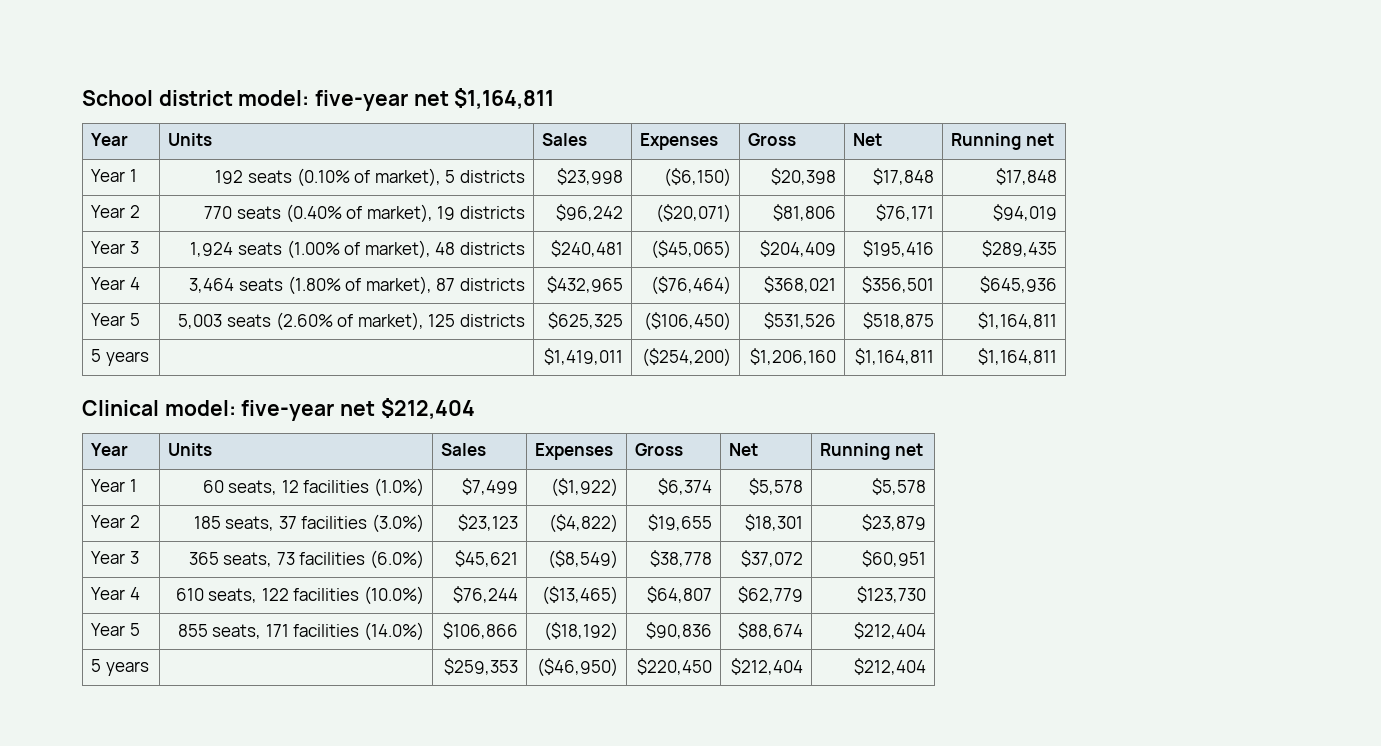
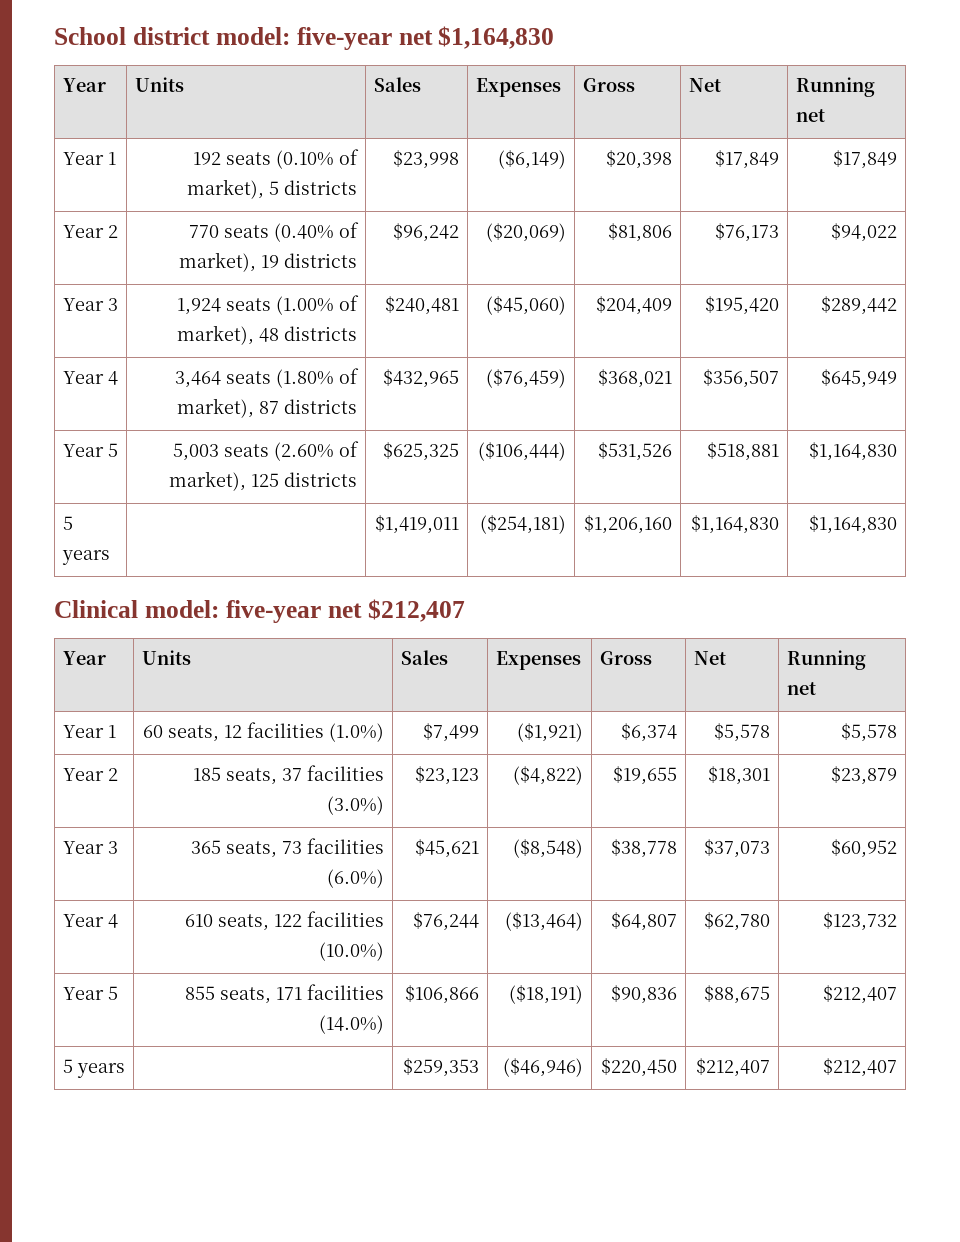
- School district model: five-year net $1,164,811
+ School district model: five-year net $1,164,830
- Year 1 | 192 seats (0.10% of market), 5 districts | $23,998 | ($6,150) | $20,398 | $17,848 | $17,848
+ Year 1 | 192 seats (0.10% of market), 5 districts | $23,998 | ($6,149) | $20,398 | $17,849 | $17,849
- Year 2 | 770 seats (0.40% of market), 19 districts | $96,242 | ($20,071) | $81,806 | $76,171 | $94,019
+ Year 2 | 770 seats (0.40% of market), 19 districts | $96,242 | ($20,069) | $81,806 | $76,173 | $94,022
- Year 3 | 1,924 seats (1.00% of market), 48 districts | $240,481 | ($45,065) | $204,409 | $195,416 | $289,435
+ Year 3 | 1,924 seats (1.00% of market), 48 districts | $240,481 | ($45,060) | $204,409 | $195,420 | $289,442
- Year 4 | 3,464 seats (1.80% of market), 87 districts | $432,965 | ($76,464) | $368,021 | $356,501 | $645,936
+ Year 4 | 3,464 seats (1.80% of market), 87 districts | $432,965 | ($76,459) | $368,021 | $356,507 | $645,949
- Year 5 | 5,003 seats (2.60% of market), 125 districts | $625,325 | ($106,450) | $531,526 | $518,875 | $1,164,811
+ Year 5 | 5,003 seats (2.60% of market), 125 districts | $625,325 | ($106,444) | $531,526 | $518,881 | $1,164,830
- 5 years | | $1,419,011 | ($254,200) | $1,206,160 | $1,164,811 | $1,164,811
+ 5 years | | $1,419,011 | ($254,181) | $1,206,160 | $1,164,830 | $1,164,830
- Clinical model: five-year net $212,404
+ Clinical model: five-year net $212,407
- Year 1 | 60 seats, 12 facilities (1.0%) | $7,499 | ($1,922) | $6,374 | $5,578 | $5,578
+ Year 1 | 60 seats, 12 facilities (1.0%) | $7,499 | ($1,921) | $6,374 | $5,578 | $5,578
- Year 3 | 365 seats, 73 facilities (6.0%) | $45,621 | ($8,549) | $38,778 | $37,072 | $60,951
+ Year 3 | 365 seats, 73 facilities (6.0%) | $45,621 | ($8,548) | $38,778 | $37,073 | $60,952
- Year 4 | 610 seats, 122 facilities (10.0%) | $76,244 | ($13,465) | $64,807 | $62,779 | $123,730
+ Year 4 | 610 seats, 122 facilities (10.0%) | $76,244 | ($13,464) | $64,807 | $62,780 | $123,732
- Year 5 | 855 seats, 171 facilities (14.0%) | $106,866 | ($18,192) | $90,836 | $88,674 | $212,404
+ Year 5 | 855 seats, 171 facilities (14.0%) | $106,866 | ($18,191) | $90,836 | $88,675 | $212,407
- 5 years | | $259,353 | ($46,950) | $220,450 | $212,404 | $212,404
+ 5 years | | $259,353 | ($46,946) | $220,450 | $212,407 | $212,407

